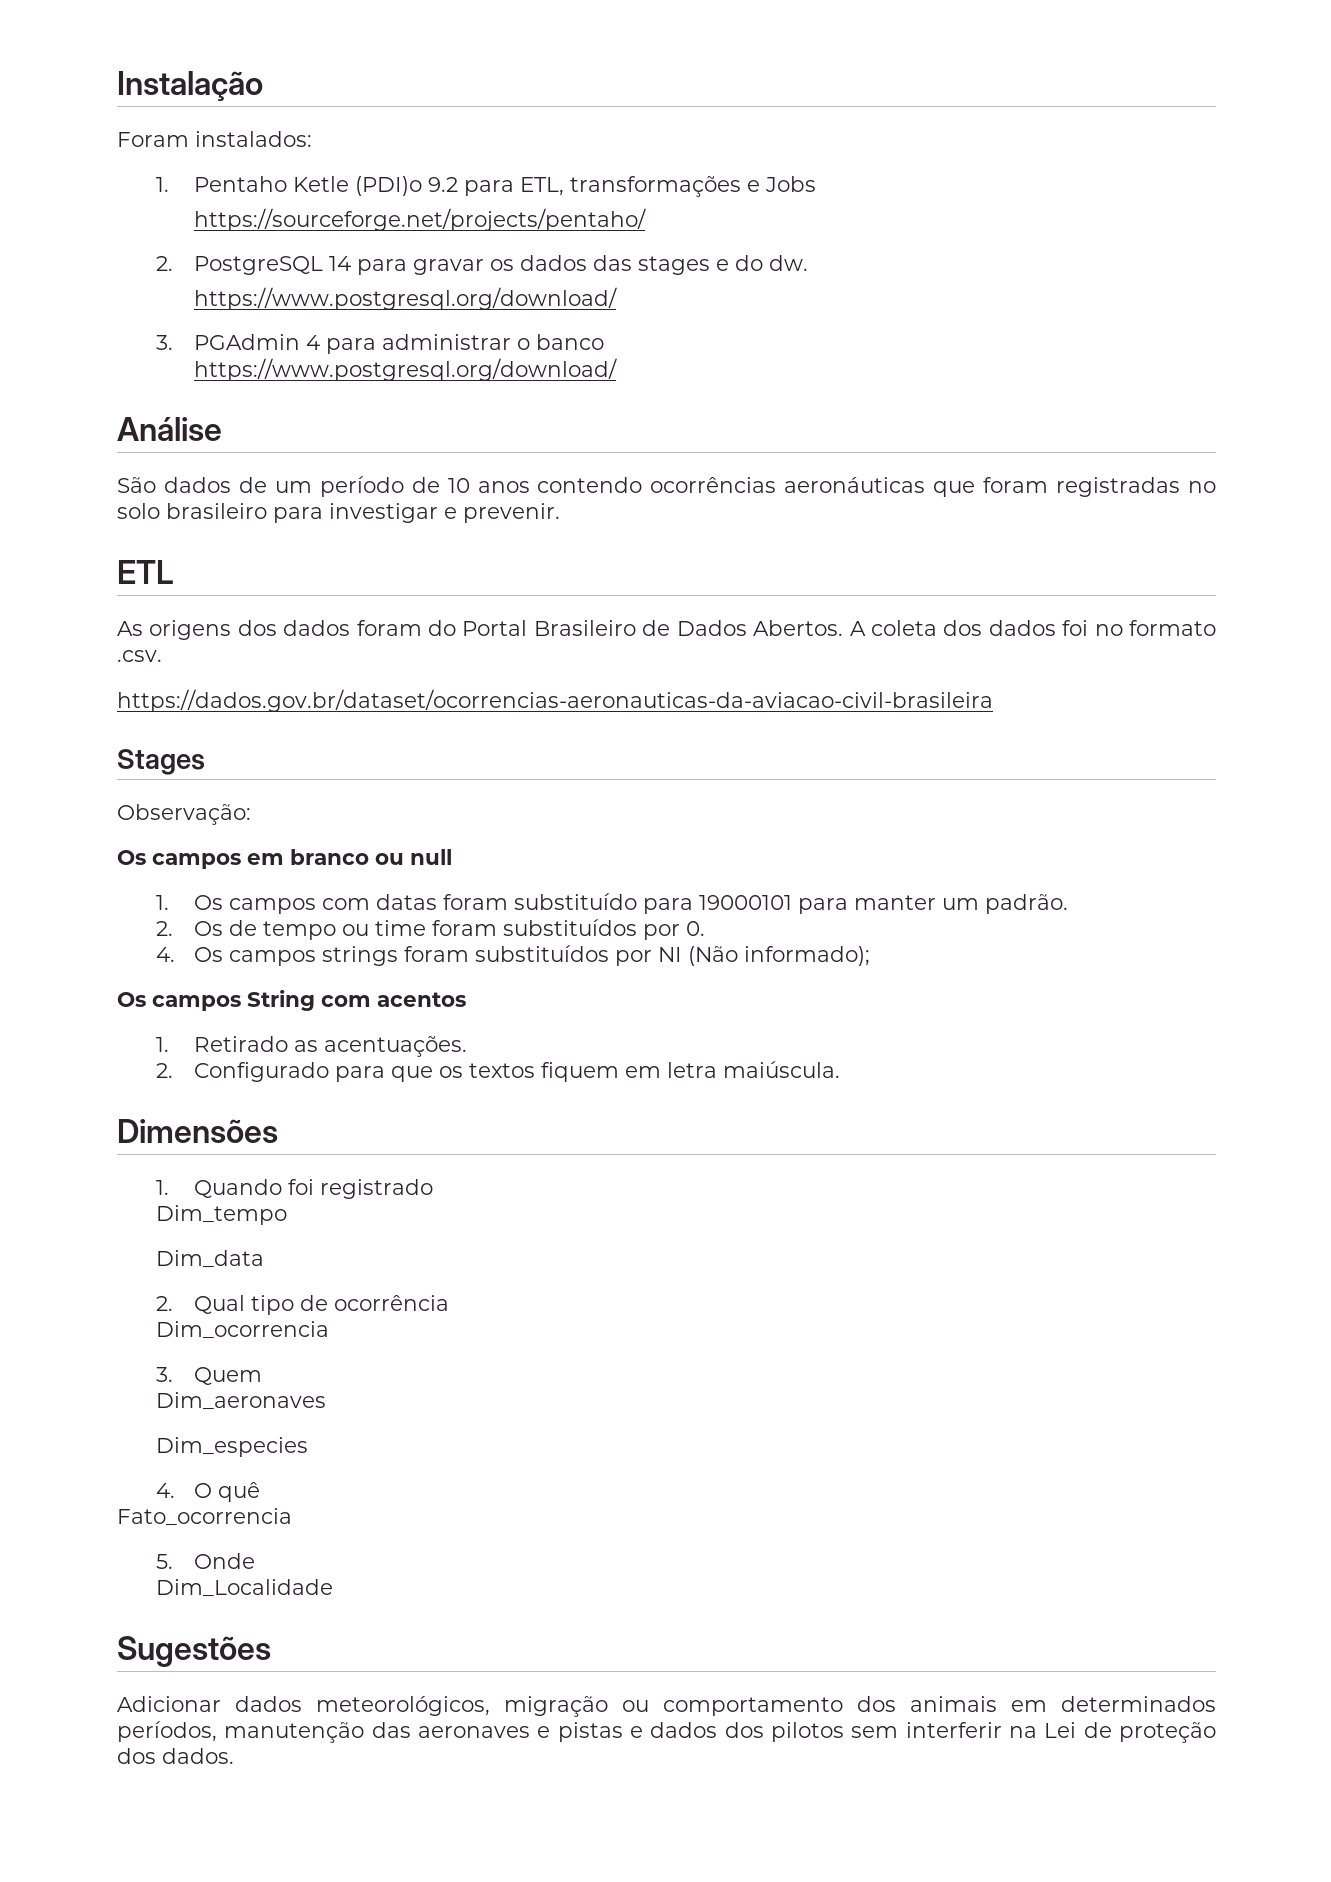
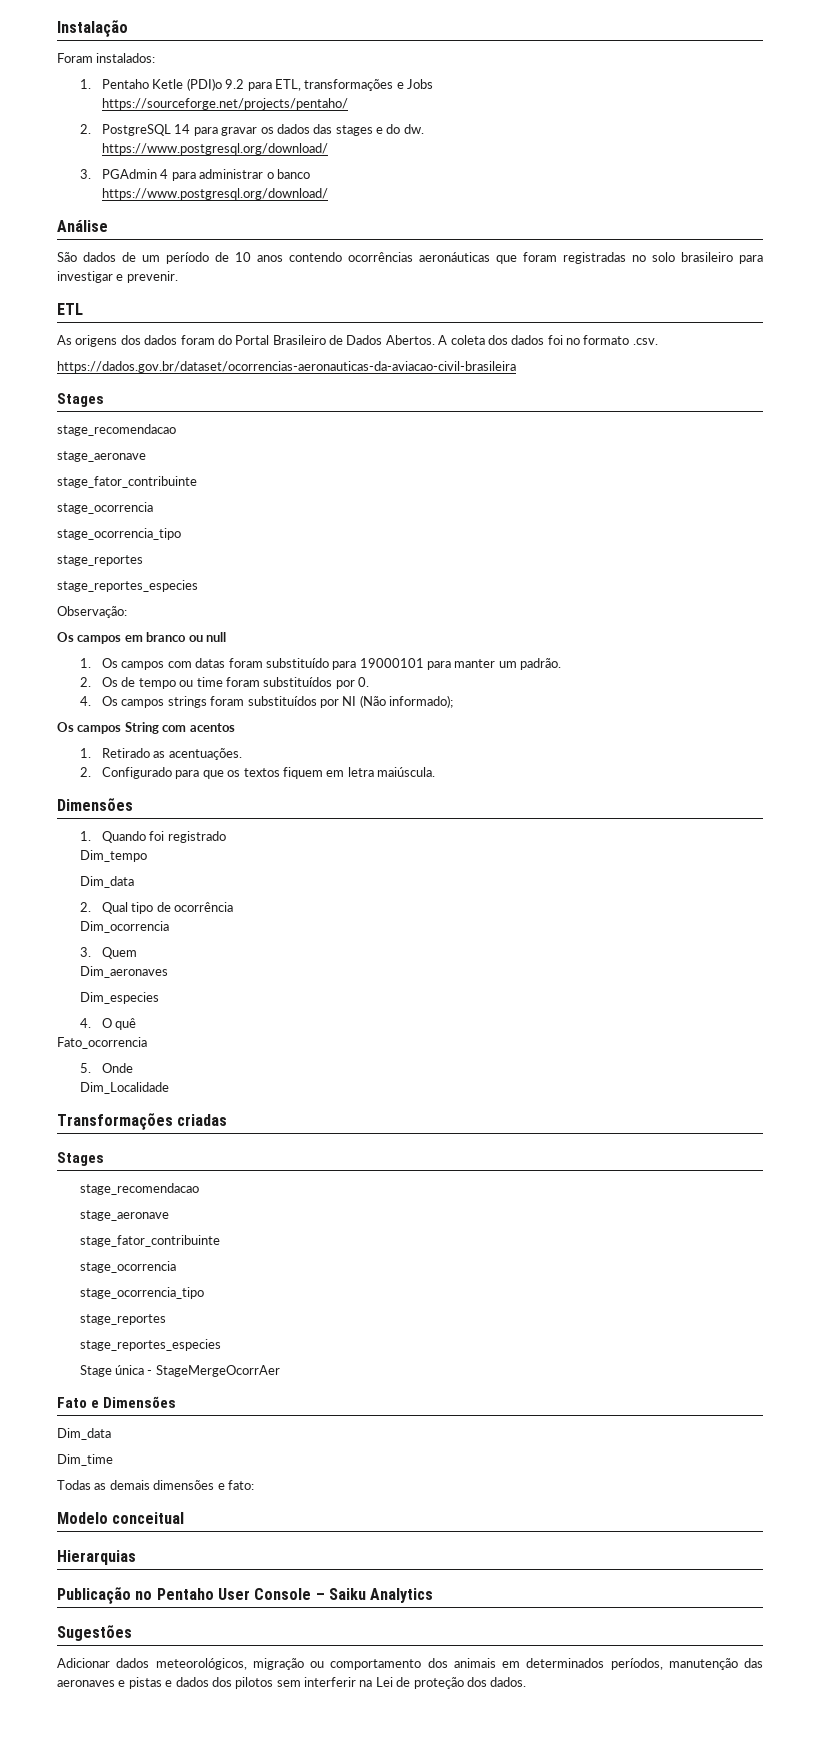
  https://dados.gov.br/dataset/ocorrencias-aeronauticas-da-aviacao-civil-brasileira
  Stages
+ stage_recomendacao
+ stage_aeronave
+ stage_fator_contribuinte
+ stage_ocorrencia
+ stage_ocorrencia_tipo
+ stage_reportes
+ stage_reportes_especies
+ Transformações criadas
+ Stages
+ stage_recomendacao
+ stage_aeronave
+ stage_fator_contribuinte
+ stage_ocorrencia
+ stage_ocorrencia_tipo
+ stage_reportes
+ stage_reportes_especies
+ Stage única - StageMergeOcorrAer
+ Fato e Dimensões
+ Dim_data
+ Dim_time
+ Todas as demais dimensões e fato:
+ Modelo conceitual
+ Hierarquias
+ Publicação no Pentaho User Console – Saiku Analytics

